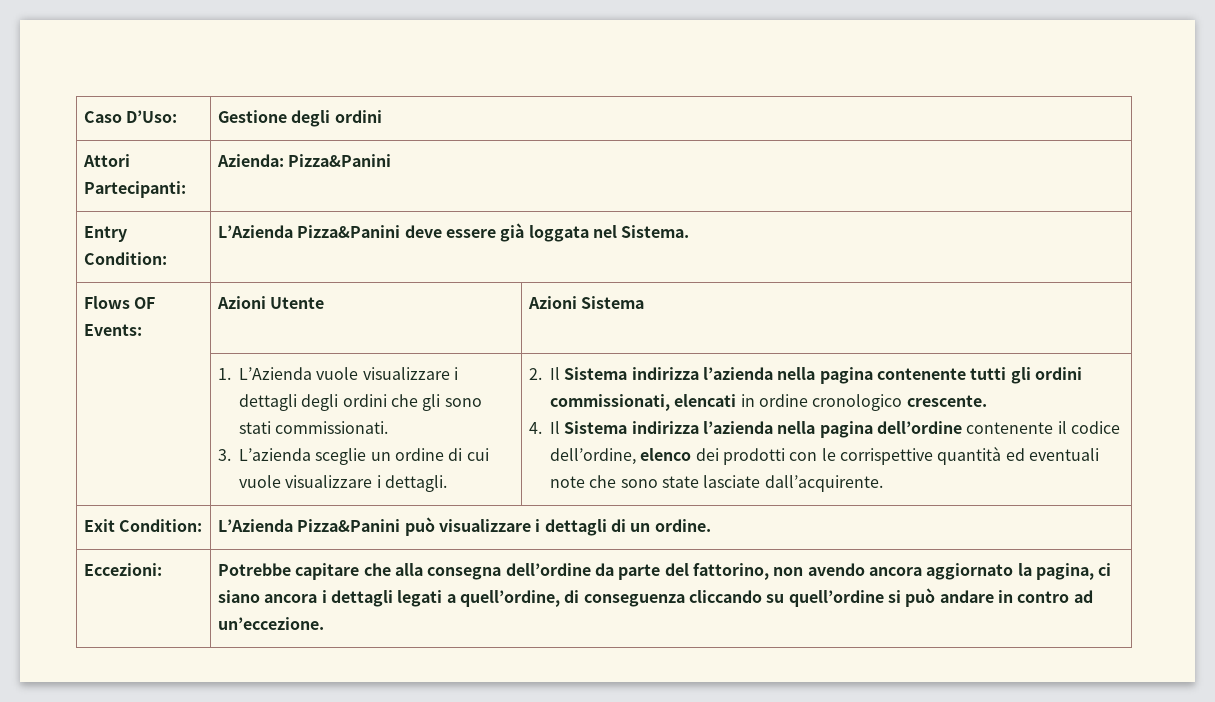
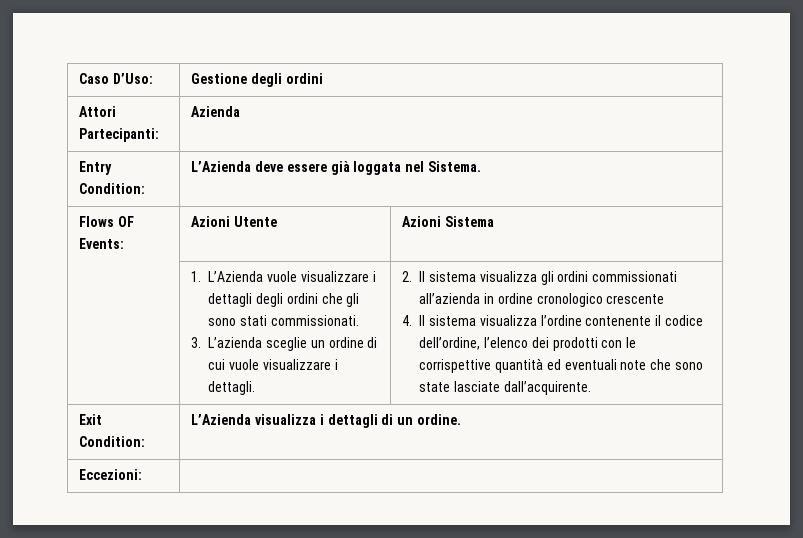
- Attori Partecipanti: | Azienda: Pizza&Panini
+ Attori Partecipanti: | Azienda
- Entry Condition: | L’Azienda Pizza&Panini deve essere già loggata nel Sistema.
+ Entry Condition: | L’Azienda deve essere già loggata nel Sistema.
- 2. Il Sistema indirizza l’azienda nella pagina contenente tutti gli ordini commissionati, elencati in ordine cronologico crescente.
+ 2. Il sistema visualizza gli ordini commissionati all’azienda in ordine cronologico crescente
- 4. Il Sistema indirizza l’azienda nella pagina dell’ordine contenente il codice dell’ordine, elenco dei prodotti con le corrispettive quantità ed eventuali note che sono state lasciate dall’acquirente.
+ 4. Il sistema visualizza l’ordine contenente il codice dell’ordine, l’elenco dei prodotti con le corrispettive quantità ed eventuali note che sono state lasciate dall’acquirente.
- Exit Condition: | L’Azienda Pizza&Panini può visualizzare i dettagli di un ordine.
+ Exit Condition: | L’Azienda visualizza i dettagli di un ordine.
- Eccezioni: | Potrebbe capitare che alla consegna dell’ordine da parte del fattorino, non avendo ancora aggiornato la pagina, ci siano ancora i dettagli legati a quell’ordine, di conseguenza cliccando su quell’ordine si può andare in contro ad un’eccezione.
+ Eccezioni: |

